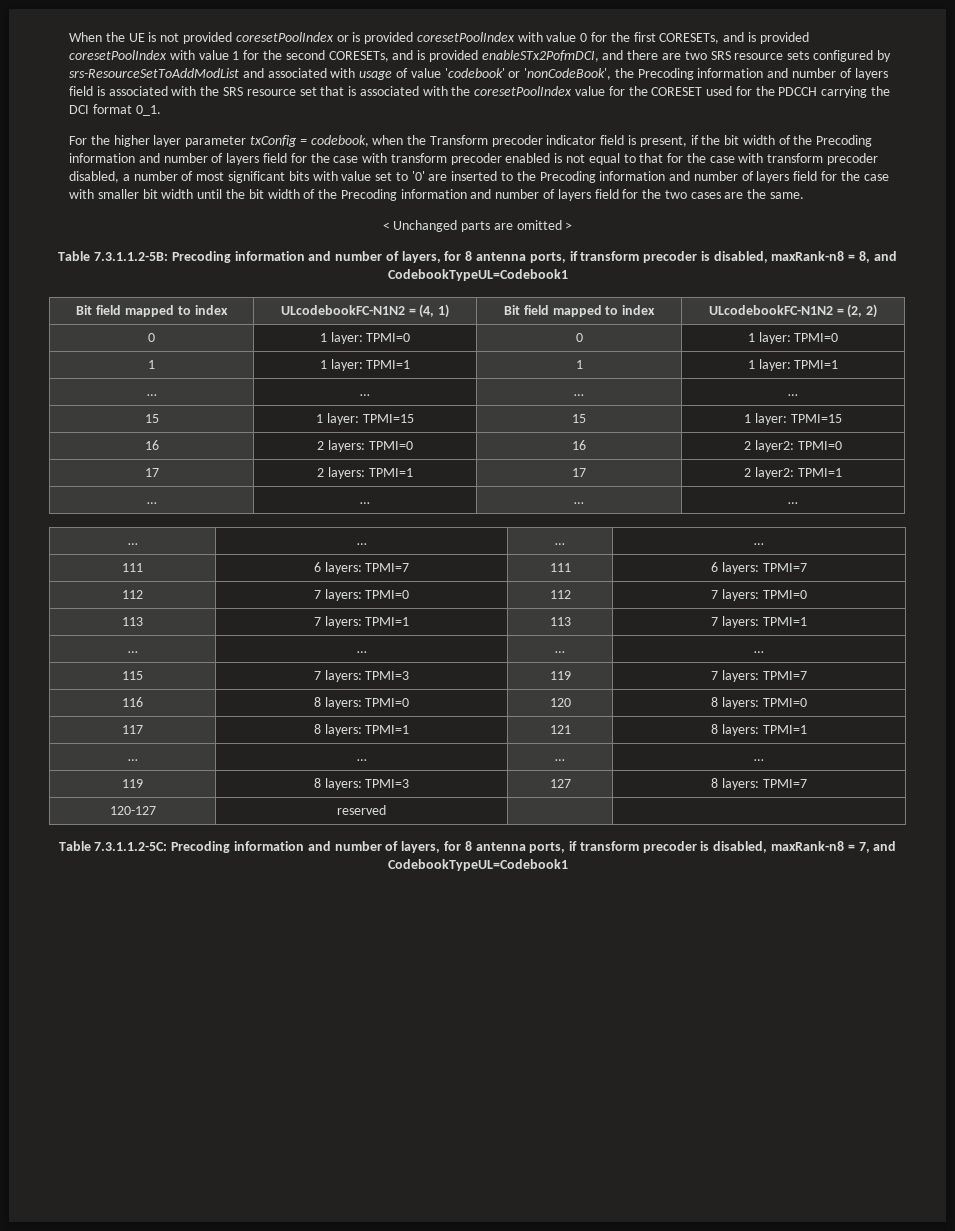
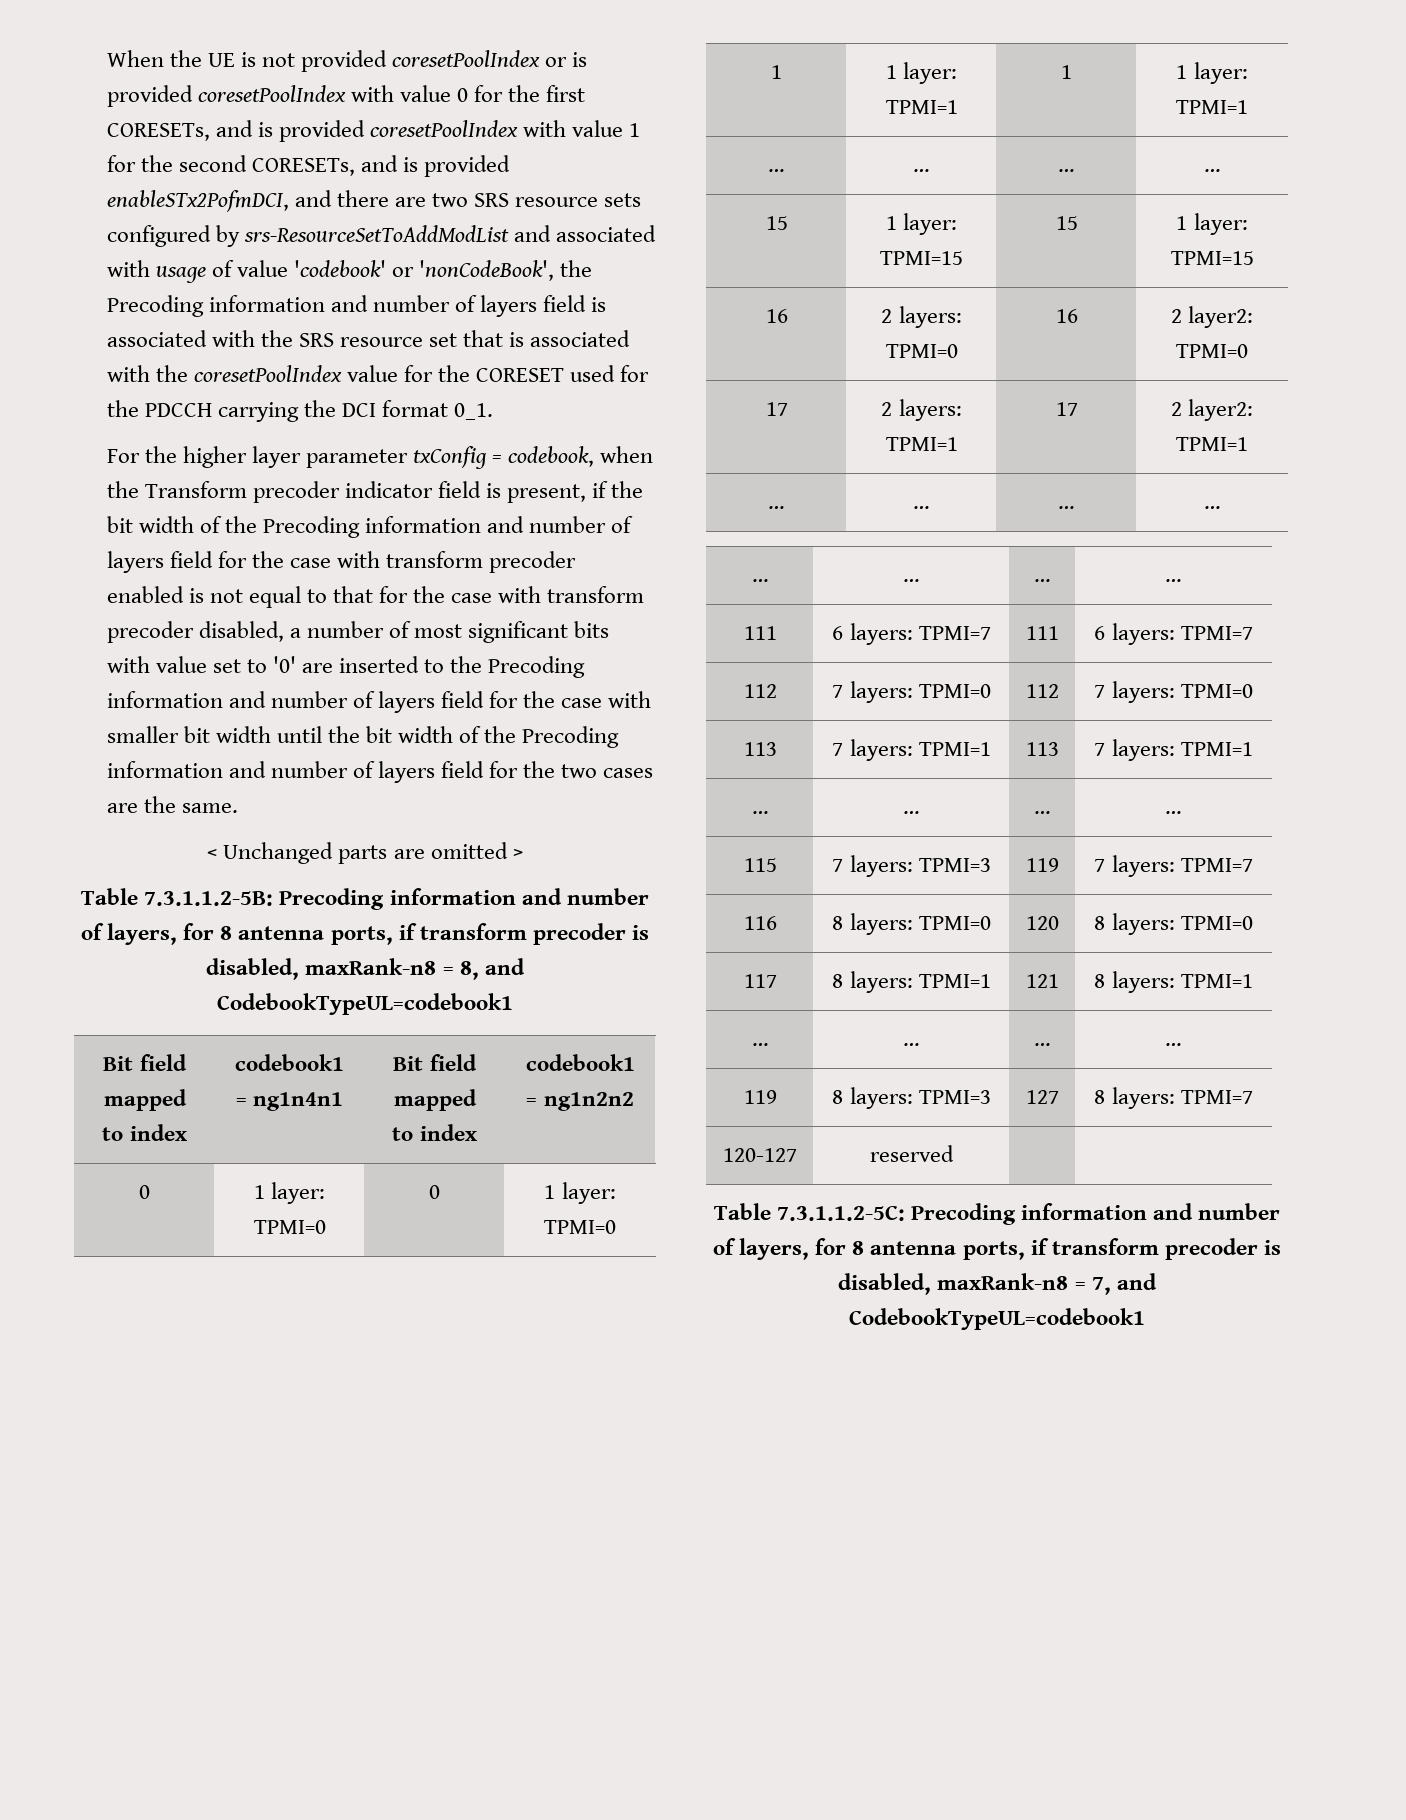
- Table 7.3.1.1.2-5B: Precoding information and number of layers, for 8 antenna ports, if transform precoder is disabled, maxRank-n8 = 8, and CodebookTypeUL=Codebook1
- Bit field mapped to index | ULcodebookFC-N1N2 = (4, 1) | Bit field mapped to index | ULcodebookFC-N1N2 = (2, 2)
+ Table 7.3.1.1.2-5B: Precoding information and number of layers, for 8 antenna ports, if transform precoder is disabled, maxRank-n8 = 8, and CodebookTypeUL=codebook1
+ Bit field mapped to index | codebook1 = ng1n4n1 | Bit field mapped to index | codebook1 = ng1n2n2
- Table 7.3.1.1.2-5C: Precoding information and number of layers, for 8 antenna ports, if transform precoder is disabled, maxRank-n8 = 7, and CodebookTypeUL=Codebook1
+ Table 7.3.1.1.2-5C: Precoding information and number of layers, for 8 antenna ports, if transform precoder is disabled, maxRank-n8 = 7, and CodebookTypeUL=codebook1

